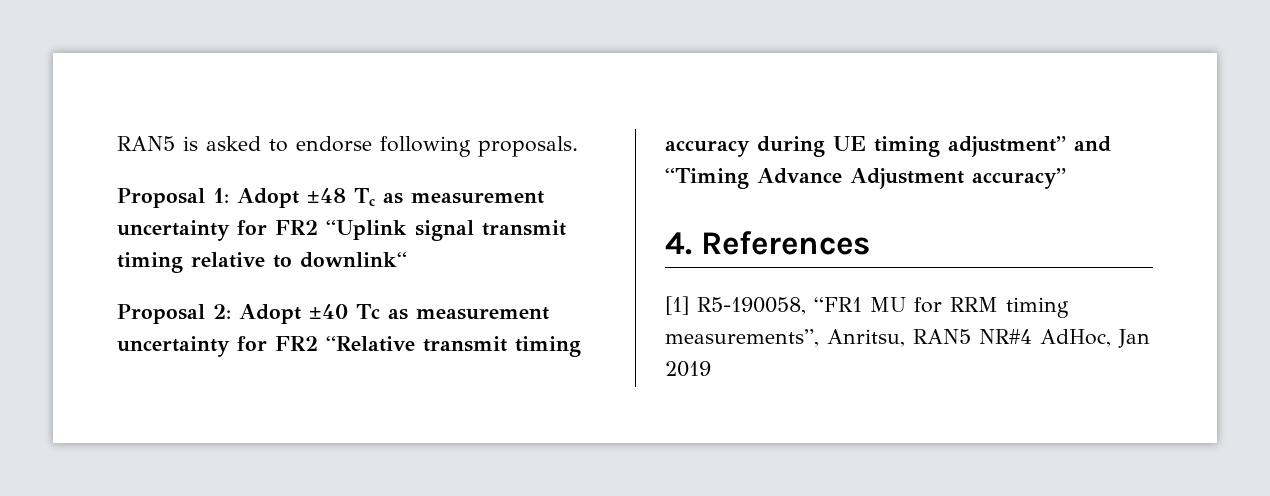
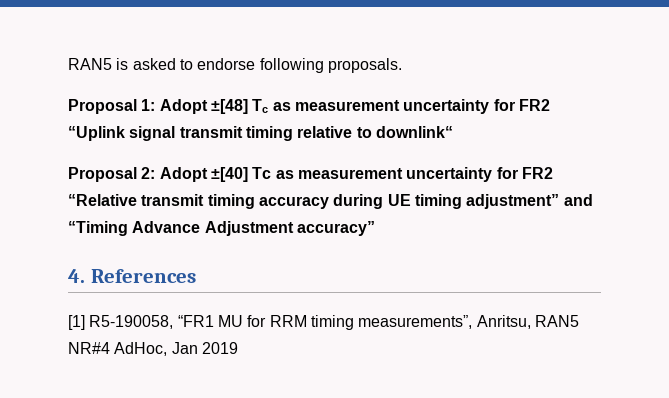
- Proposal 1: Adopt ±48 Tc as measurement uncertainty for FR2 “Uplink signal transmit timing relative to downlink“
+ Proposal 1: Adopt ±[48] Tc as measurement uncertainty for FR2 “Uplink signal transmit timing relative to downlink“
- Proposal 2: Adopt ±40 Tc as measurement uncertainty for FR2 “Relative transmit timing accuracy during UE timing adjustment” and “Timing Advance Adjustment accuracy”
+ Proposal 2: Adopt ±[40] Tc as measurement uncertainty for FR2 “Relative transmit timing accuracy during UE timing adjustment” and “Timing Advance Adjustment accuracy”

